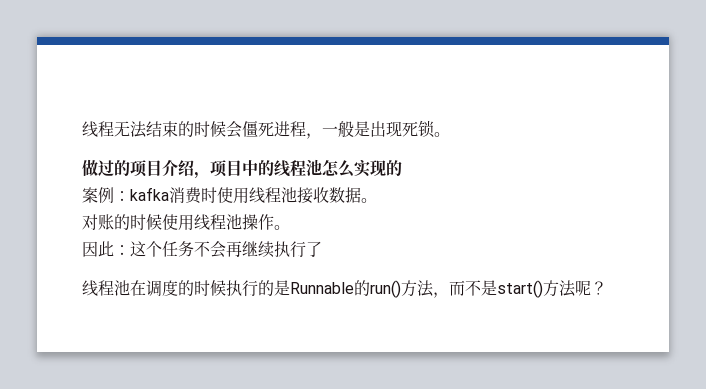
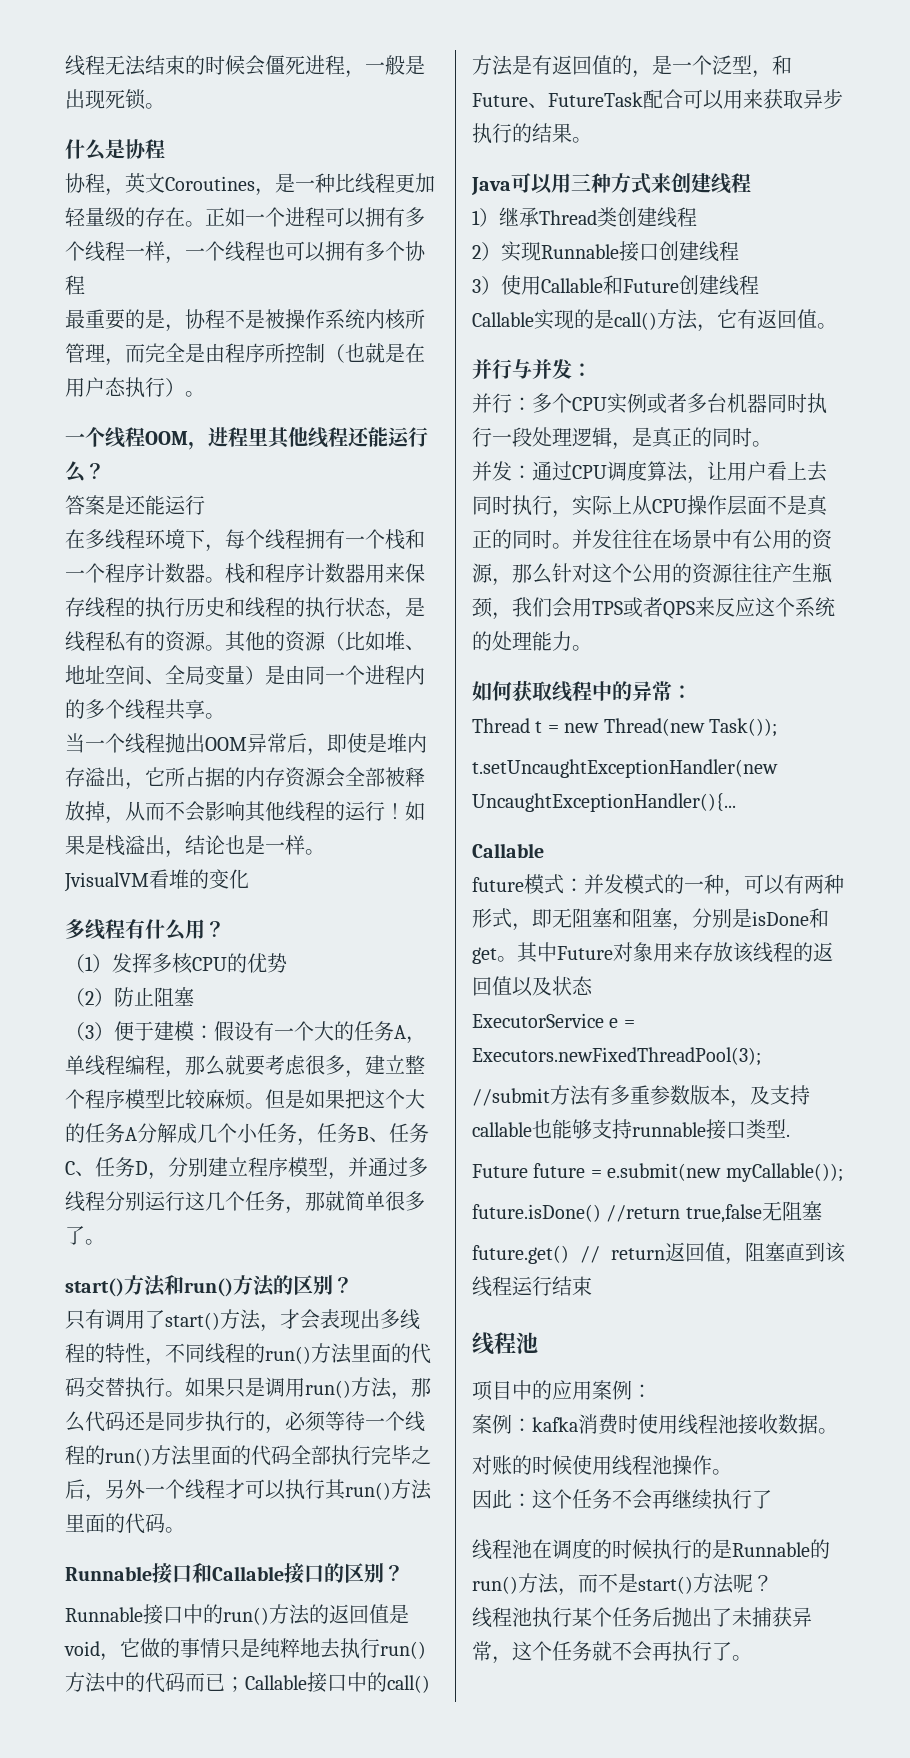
- 做过的项目介绍，项目中的线程池怎么实现的
+ 什么是协程
+ 协程，英文Coroutines，是一种比线程更加轻量级的存在。正如一个进程可以拥有多个线程一样，一个线程也可以拥有多个协程
+ 最重要的是，协程不是被操作系统内核所管理，而完全是由程序所控制（也就是在用户态执行）。
+ 一个线程OOM，进程里其他线程还能运行么？
+ 答案是还能运行
+ 在多线程环境下，每个线程拥有一个栈和一个程序计数器。栈和程序计数器用来保存线程的执行历史和线程的执行状态，是线程私有的资源。其他的资源（比如堆、地址空间、全局变量）是由同一个进程内的多个线程共享。
+ 当一个线程抛出OOM异常后，即使是堆内存溢出，它所占据的内存资源会全部被释放掉，从而不会影响其他线程的运行！如果是栈溢出，结论也是一样。
+ JvisualVM看堆的变化
+ 多线程有什么用？
+ （1）发挥多核CPU的优势
+ （2）防止阻塞
+ （3）便于建模：假设有一个大的任务A，单线程编程，那么就要考虑很多，建立整个程序模型比较麻烦。但是如果把这个大的任务A分解成几个小任务，任务B、任务C、任务D，分别建立程序模型，并通过多线程分别运行这几个任务，那就简单很多了。
+ start()方法和run()方法的区别？
+ 只有调用了start()方法，才会表现出多线程的特性，不同线程的run()方法里面的代码交替执行。如果只是调用run()方法，那么代码还是同步执行的，必须等待一个线程的run()方法里面的代码全部执行完毕之后，另外一个线程才可以执行其run()方法里面的代码。
+ Runnable接口和Callable接口的区别？
+ Runnable接口中的run()方法的返回值是void，它做的事情只是纯粹地去执行run()方法中的代码而已；Callable接口中的call()方法是有返回值的，是一个泛型，和Future、FutureTask配合可以用来获取异步执行的结果。
+ Java可以用三种方式来创建线程
+ 1）继承Thread类创建线程
+ 2）实现Runnable接口创建线程
+ 3）使用Callable和Future创建线程
+ Callable实现的是call()方法，它有返回值。
+ 并行与并发：
+ 并行：多个CPU实例或者多台机器同时执行一段处理逻辑，是真正的同时。
+ 并发：通过CPU调度算法，让用户看上去同时执行，实际上从CPU操作层面不是真正的同时。并发往往在场景中有公用的资源，那么针对这个公用的资源往往产生瓶颈，我们会用TPS或者QPS来反应这个系统的处理能力。
+ 如何获取线程中的异常：
+ Thread t = new Thread(new Task());
+ t.setUncaughtExceptionHandler(new UncaughtExceptionHandler(){...
+ Callable
+ future模式：并发模式的一种，可以有两种形式，即无阻塞和阻塞，分别是isDone和get。其中Future对象用来存放该线程的返回值以及状态
+ ExecutorService e = Executors.newFixedThreadPool(3);
+ //submit方法有多重参数版本，及支持callable也能够支持runnable接口类型.
+ Future future = e.submit(new myCallable());
+ future.isDone() //return true,false无阻塞
+ future.get() // return返回值，阻塞直到该线程运行结束
+ 线程池
+ 项目中的应用案例：
+ 线程池执行某个任务后抛出了未捕获异常，这个任务就不会再执行了。

